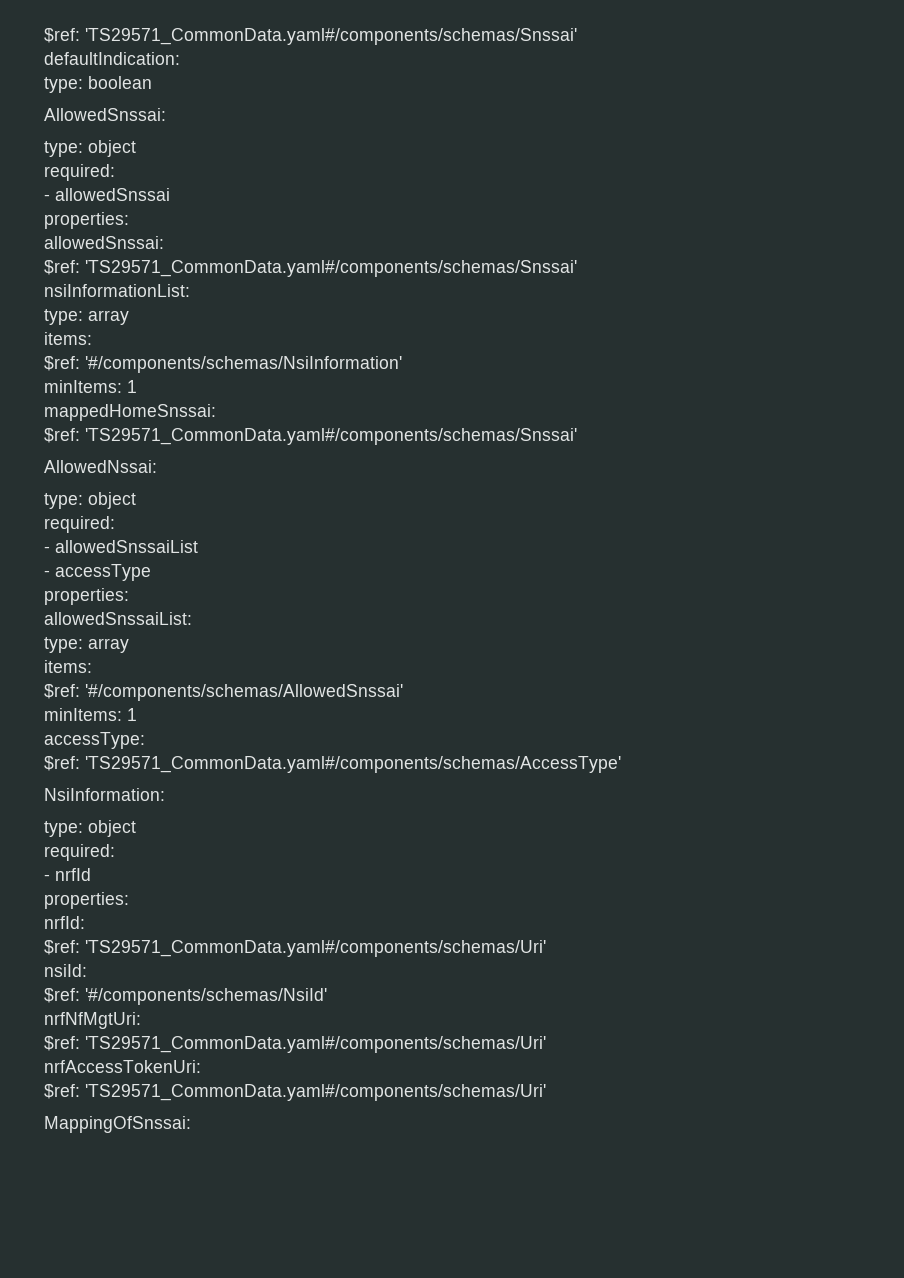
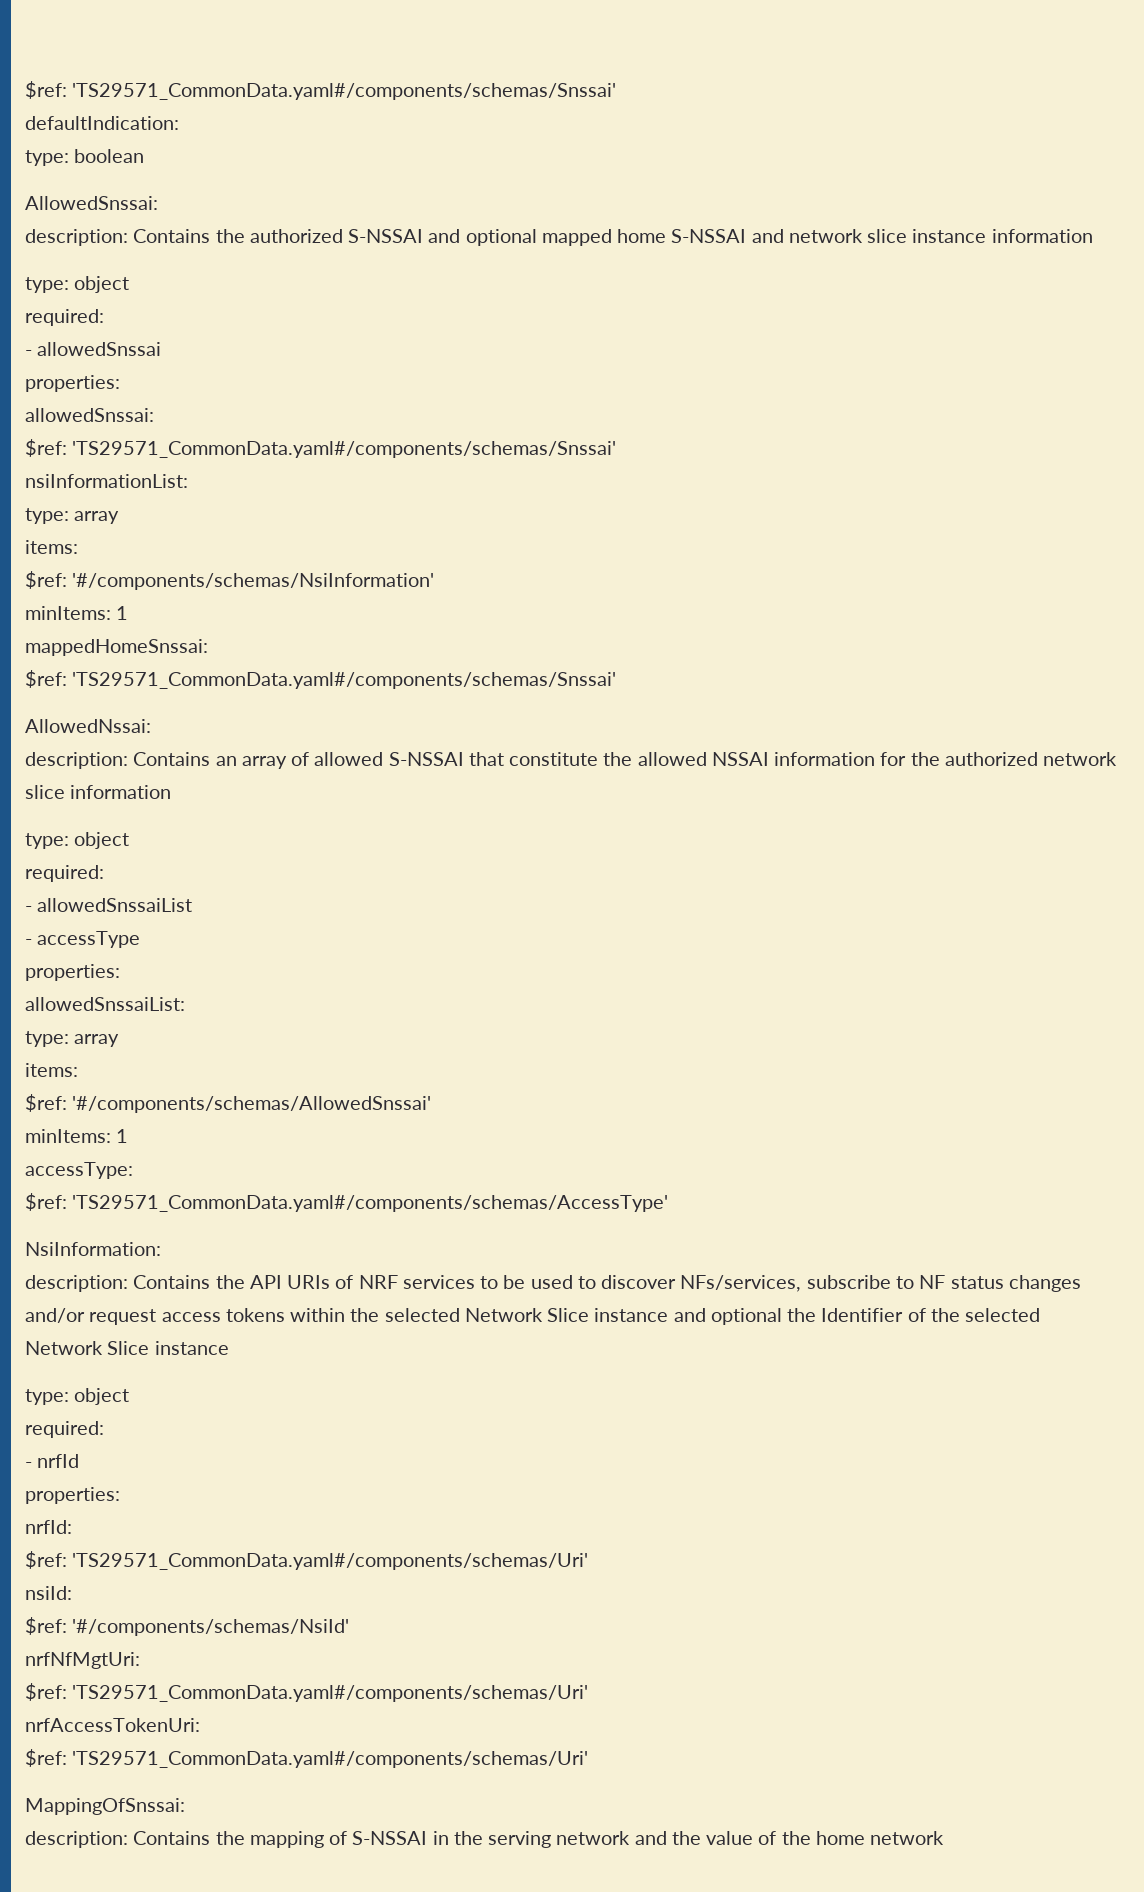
+ description: Contains the authorized S-NSSAI and optional mapped home S-NSSAI and network slice instance information
+ description: Contains an array of allowed S-NSSAI that constitute the allowed NSSAI information for the authorized network slice information
+ description: Contains the API URIs of NRF services to be used to discover NFs/services, subscribe to NF status changes and/or request access tokens within the selected Network Slice instance and optional the Identifier of the selected Network Slice instance
+ description: Contains the mapping of S-NSSAI in the serving network and the value of the home network

